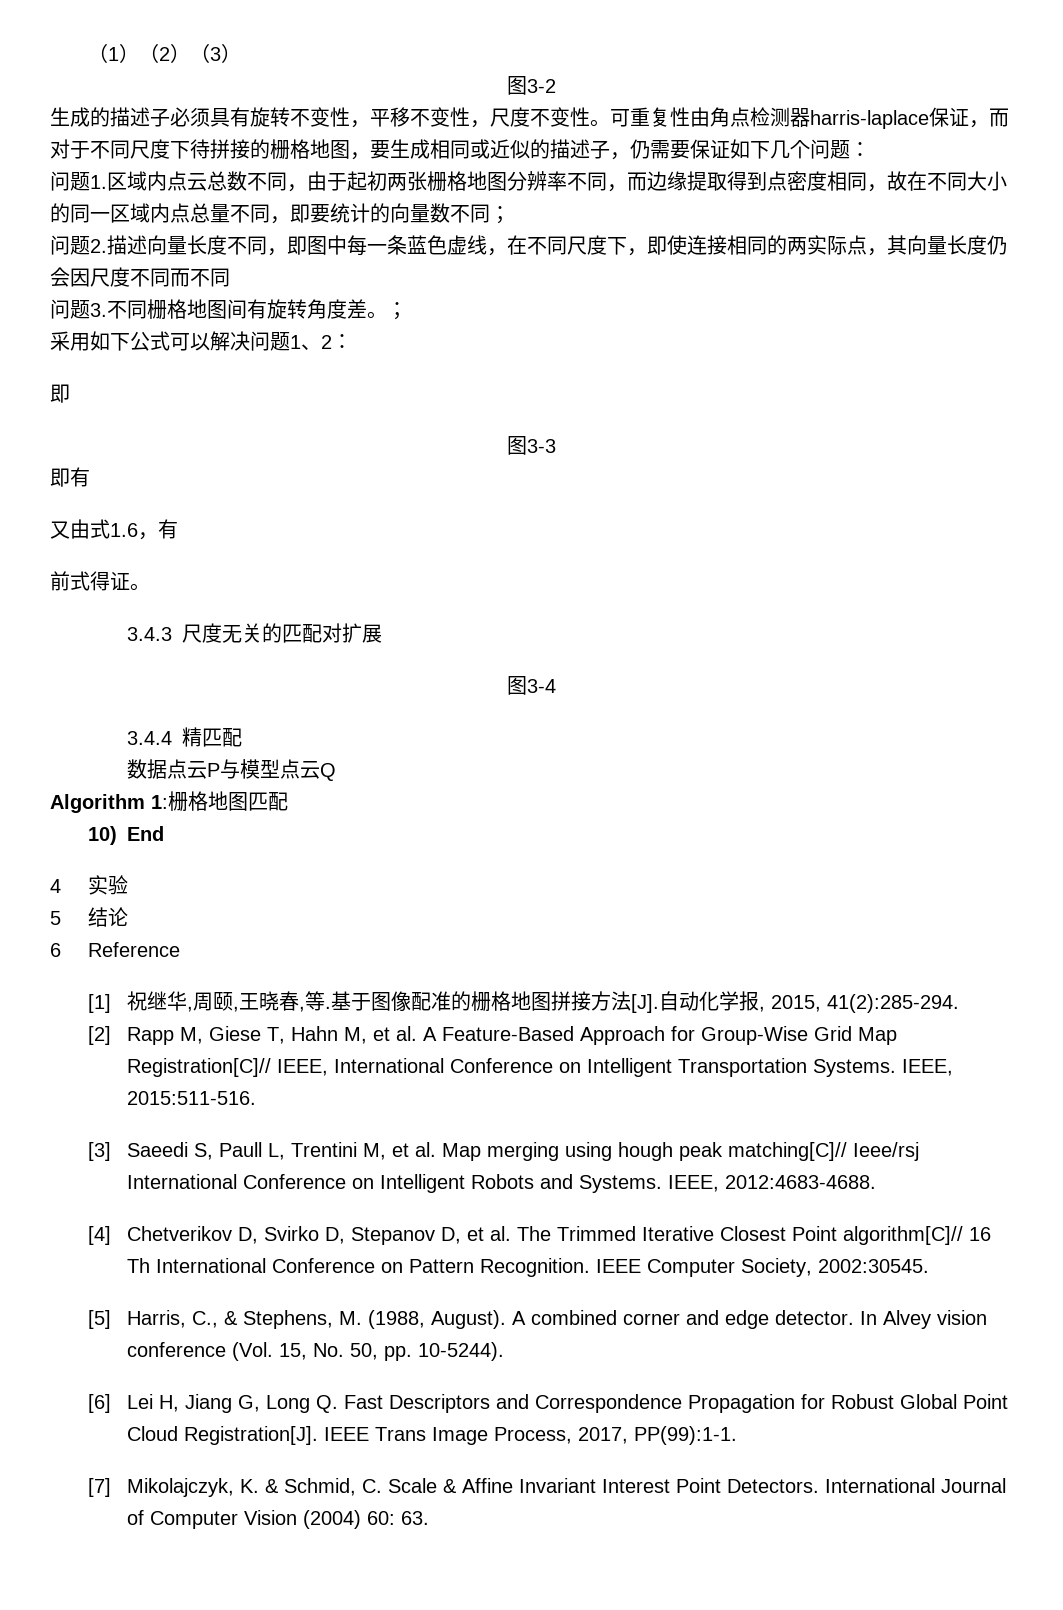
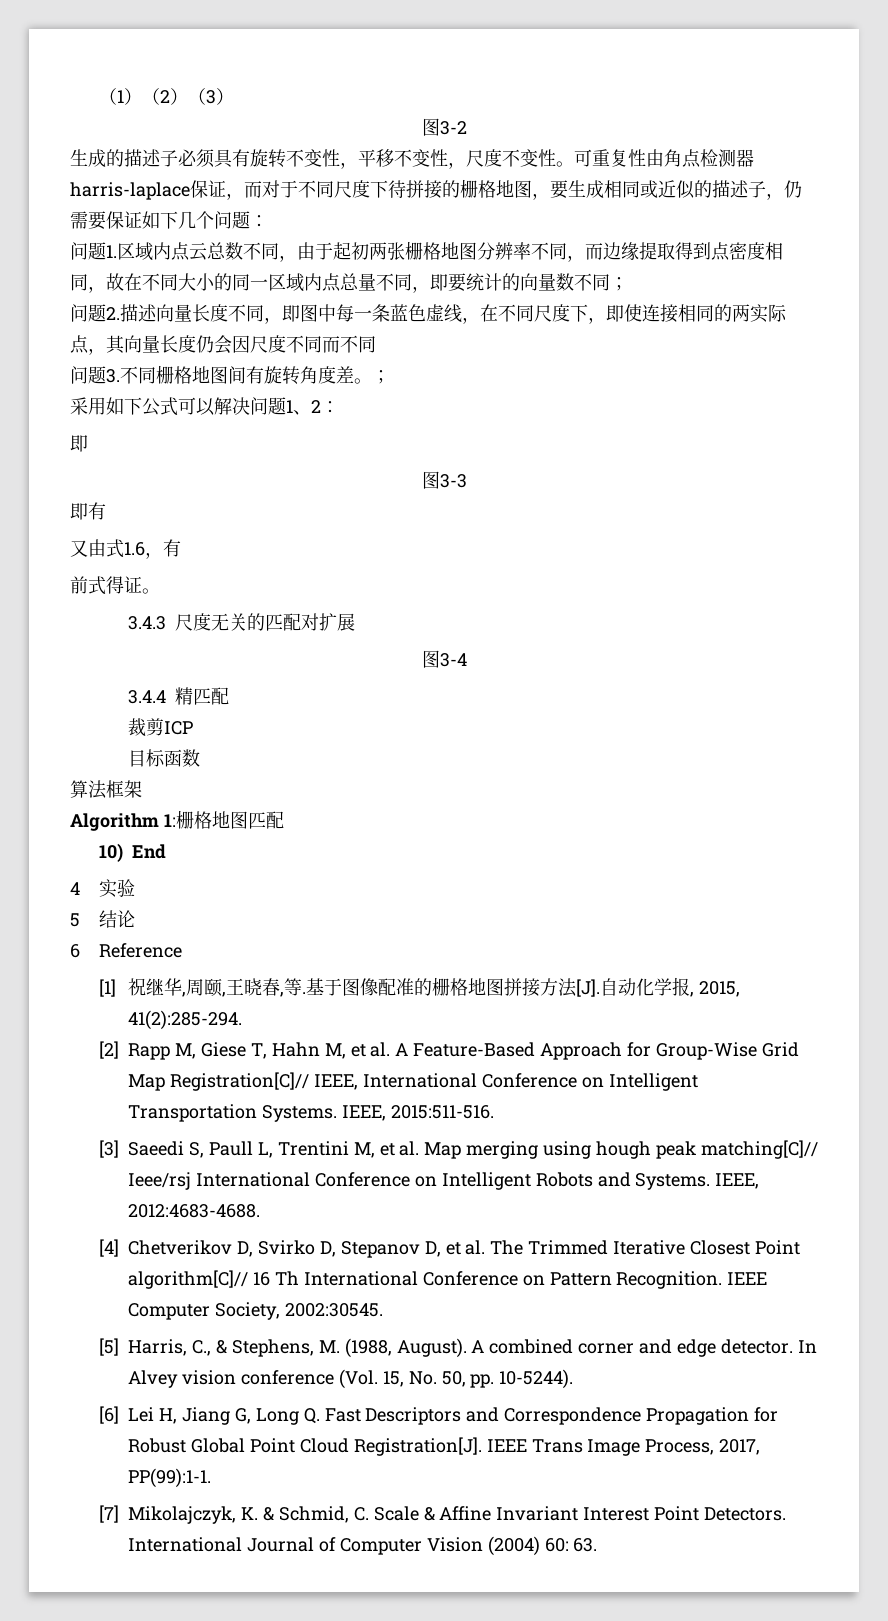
- 数据点云P与模型点云Q
+ 裁剪ICP
+ 目标函数
+ 算法框架

